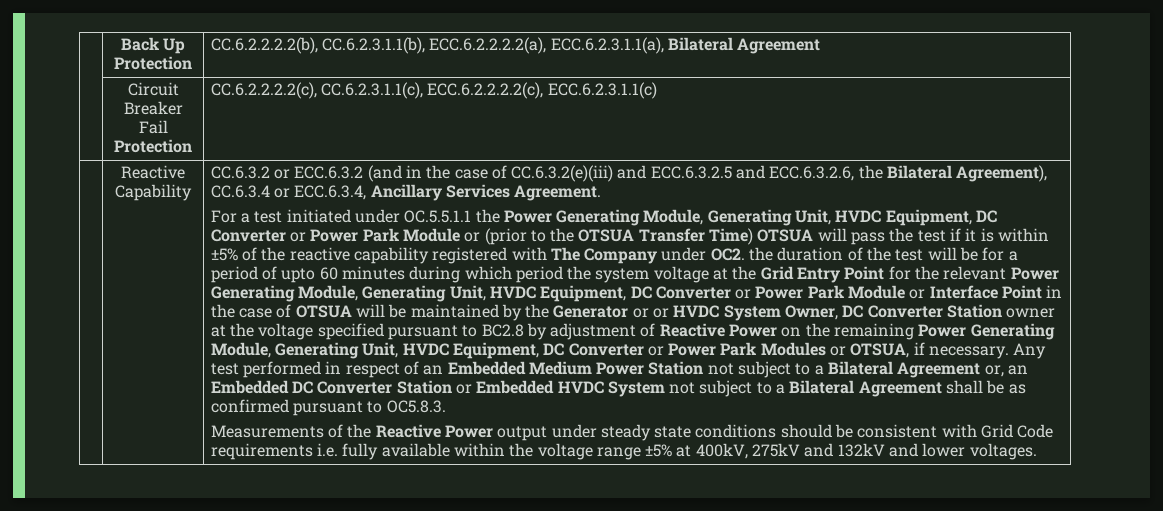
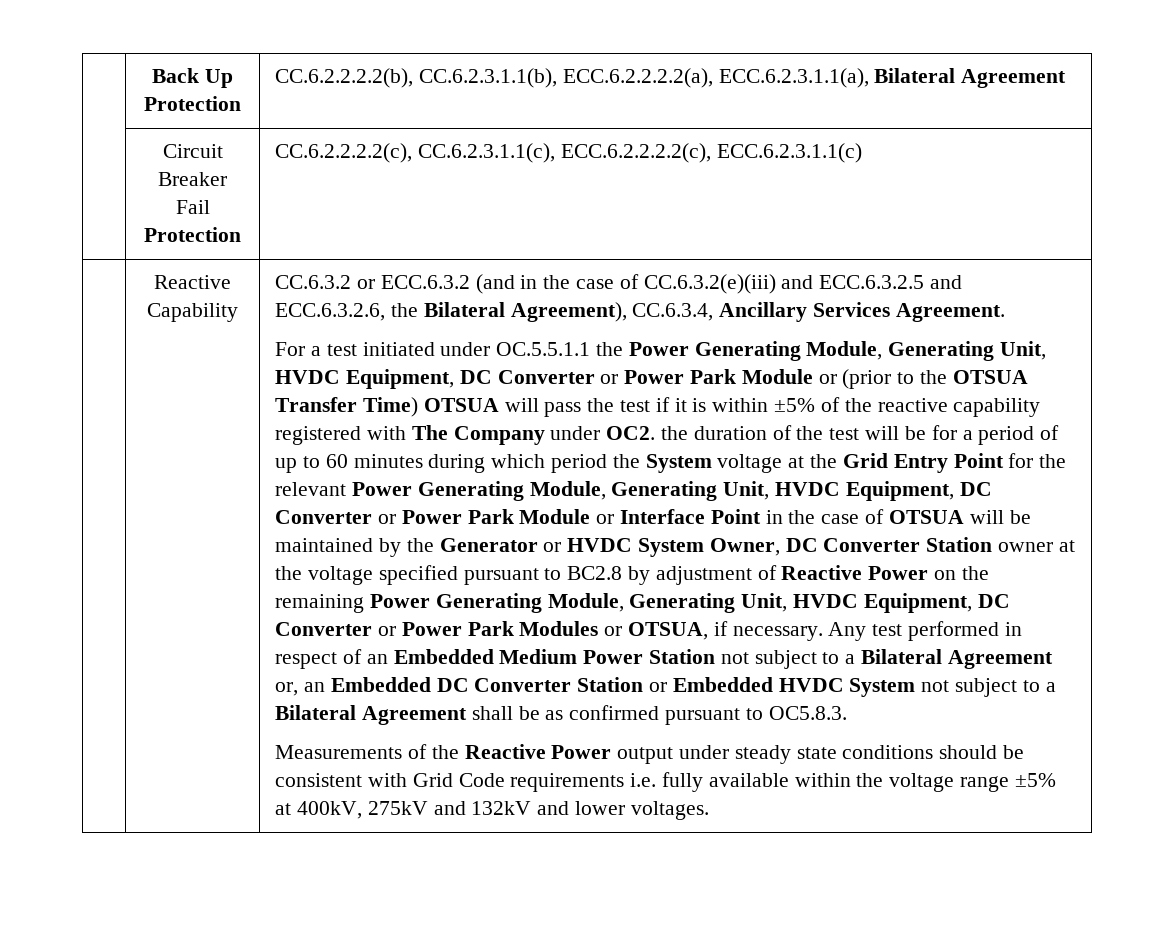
- CC.6.3.2 or ECC.6.3.2 (and in the case of CC.6.3.2(e)(iii) and ECC.6.3.2.5 and ECC.6.3.2.6, the Bilateral Agreement), CC.6.3.4 or ECC.6.3.4, Ancillary Services Agreement.
+ CC.6.3.2 or ECC.6.3.2 (and in the case of CC.6.3.2(e)(iii) and ECC.6.3.2.5 and ECC.6.3.2.6, the Bilateral Agreement), CC.6.3.4, Ancillary Services Agreement.
- For a test initiated under OC.5.5.1.1 the Power Generating Module, Generating Unit, HVDC Equipment, DC Converter or Power Park Module or (prior to the OTSUA Transfer Time) OTSUA will pass the test if it is within ±5% of the reactive capability registered with The Company under OC2. the duration of the test will be for a period of upto 60 minutes during which period the system voltage at the Grid Entry Point for the relevant Power Generating Module, Generating Unit, HVDC Equipment, DC Converter or Power Park Module or Interface Point in the case of OTSUA will be maintained by the Generator or or HVDC System Owner, DC Converter Station owner at the voltage specified pursuant to BC2.8 by adjustment of Reactive Power on the remaining Power Generating Module, Generating Unit, HVDC Equipment, DC Converter or Power Park Modules or OTSUA, if necessary.
+ For a test initiated under OC.5.5.1.1 the Power Generating Module, Generating Unit, HVDC Equipment, DC Converter or Power Park Module or (prior to the OTSUA Transfer Time) OTSUA will pass the test if it is within ±5% of the reactive capability registered with The Company under OC2. the duration of the test will be for a period of up to 60 minutes during which period the System voltage at the Grid Entry Point for the relevant Power Generating Module, Generating Unit, HVDC Equipment, DC Converter or Power Park Module or Interface Point in the case of OTSUA will be maintained by the Generator or HVDC System Owner, DC Converter Station owner at the voltage specified pursuant to BC2.8 by adjustment of Reactive Power on the remaining Power Generating Module, Generating Unit, HVDC Equipment, DC Converter or Power Park Modules or OTSUA, if necessary.

